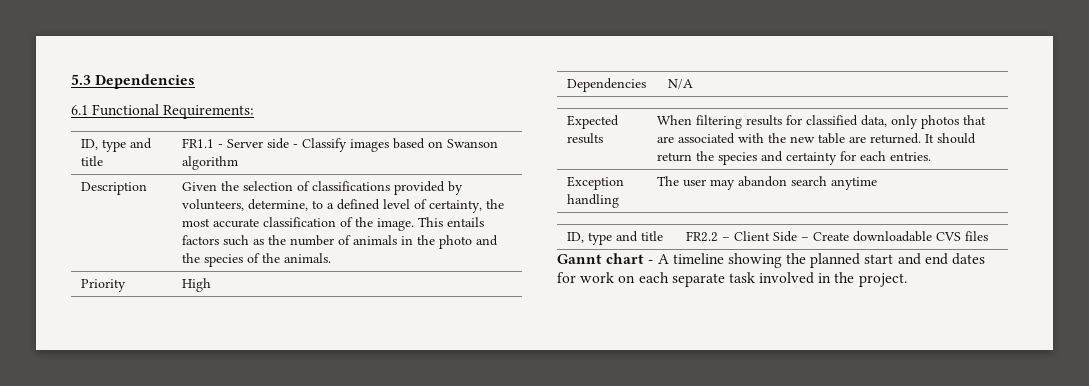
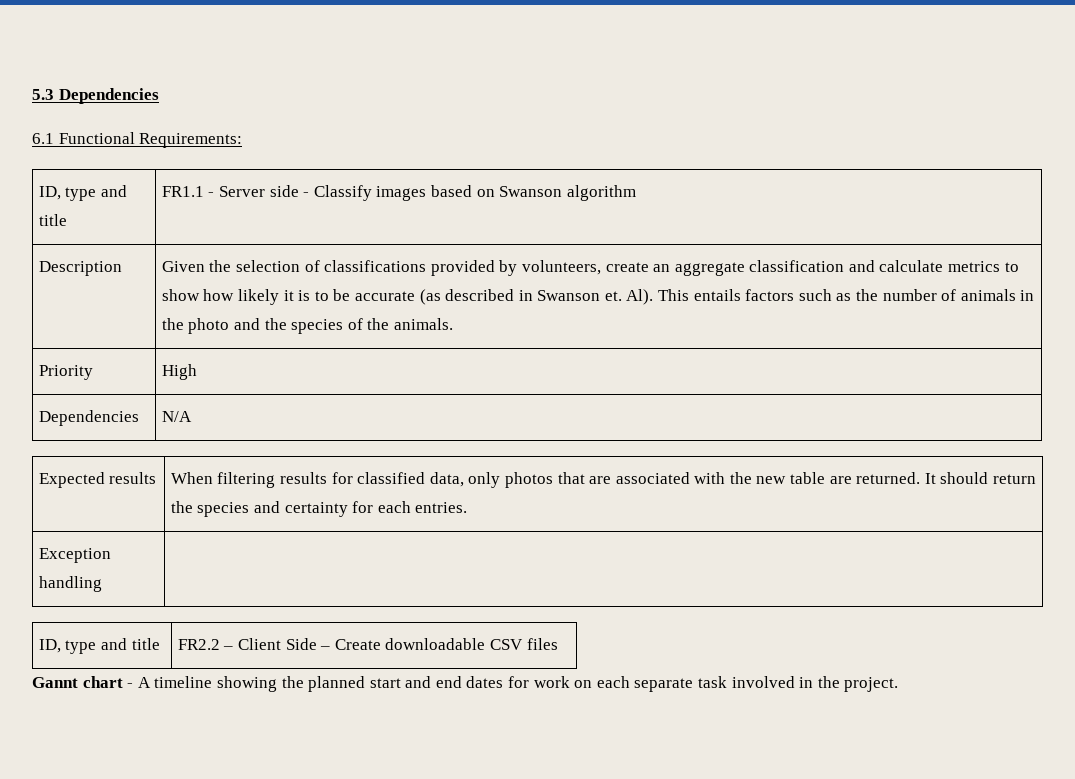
- Given the selection of classifications provided by volunteers, determine, to a defined level of certainty, the most accurate classification of the image. This entails factors such as the number of animals in the photo and the species of the animals.
+ Given the selection of classifications provided by volunteers, create an aggregate classification and calculate metrics to show how likely it is to be accurate (as described in Swanson et. Al). This entails factors such as the number of animals in the photo and the species of the animals.
- Exception handling | The user may abandon search anytime
+ Exception handling |
- ID, type and title | FR2.2 – Client Side – Create downloadable CVS files
+ ID, type and title | FR2.2 – Client Side – Create downloadable CSV files

